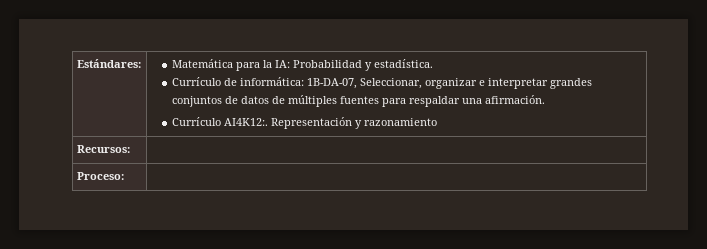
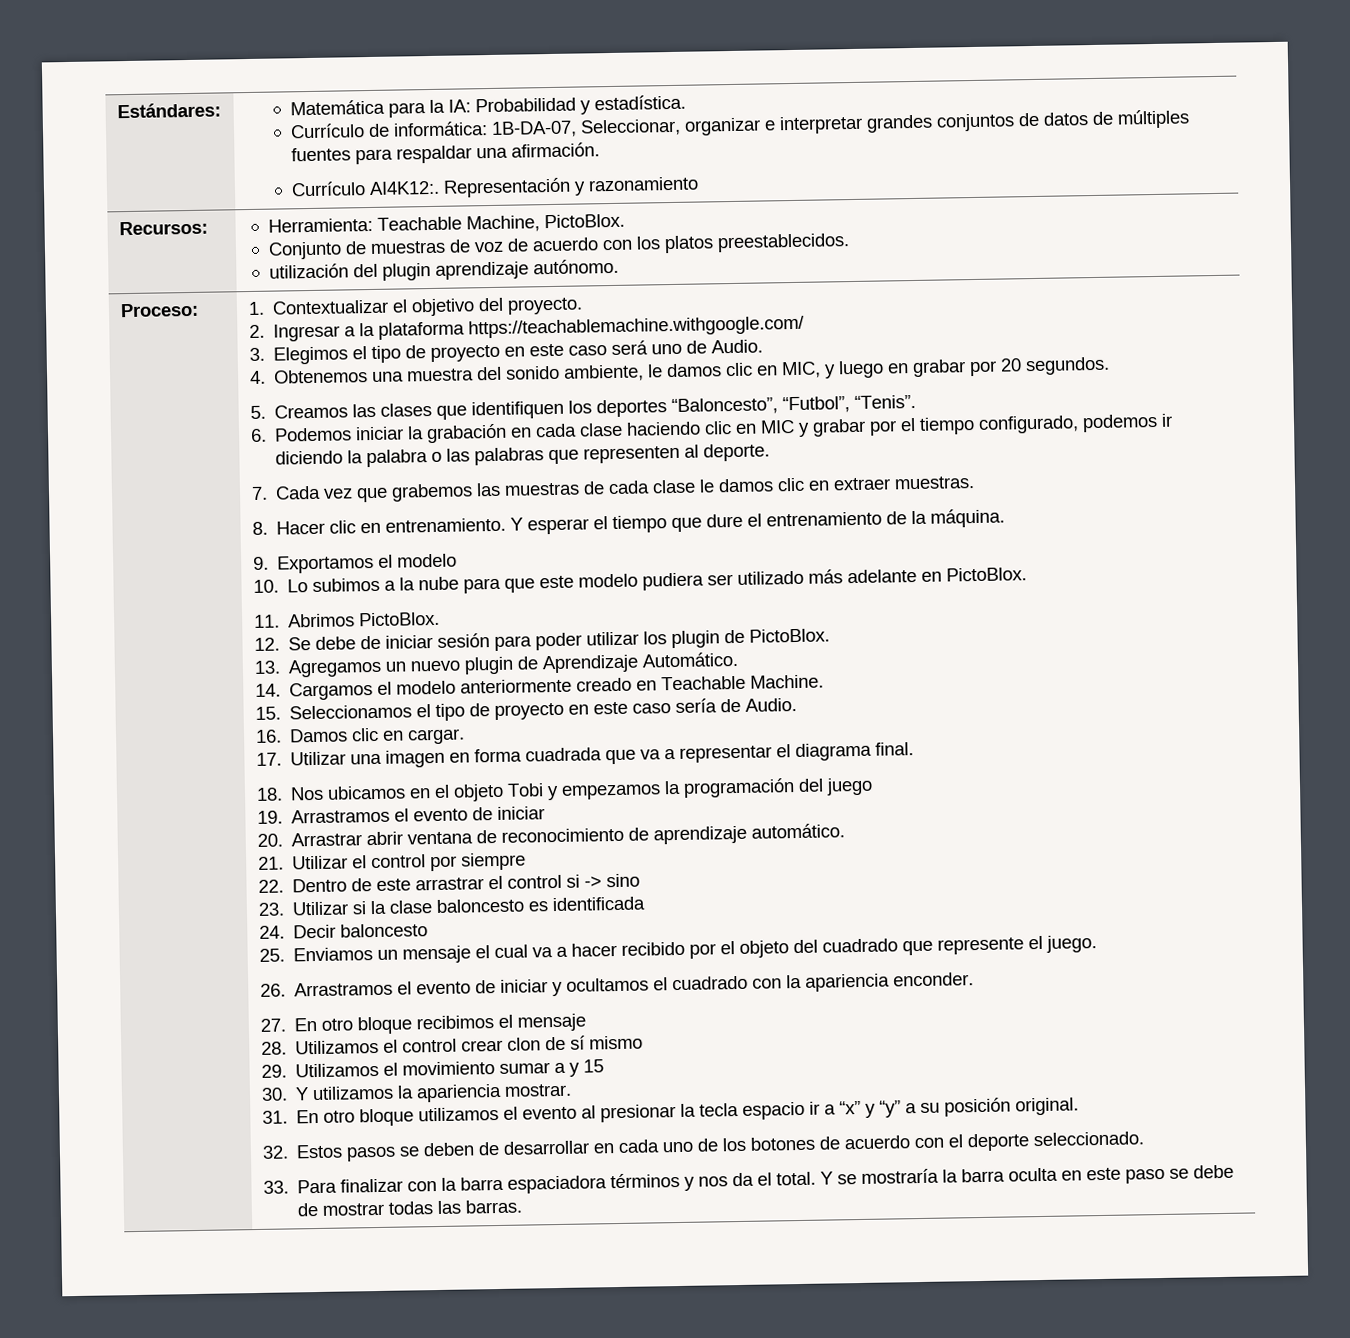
- Recursos: |
- Proceso: |
+ Recursos: | Herramienta: Teachable Machine, PictoBlox.
+ Conjunto de muestras de voz de acuerdo con los platos preestablecidos.
+ utilización del plugin aprendizaje autónomo.
+ Proceso: | 1. Contextualizar el objetivo del proyecto.
+ 2. Ingresar a la plataforma https://teachablemachine.withgoogle.com/
+ 3. Elegimos el tipo de proyecto en este caso será uno de Audio.
+ 4. Obtenemos una muestra del sonido ambiente, le damos clic en MIC, y luego en grabar por 20 segundos.
+ 5. Creamos las clases que identifiquen los deportes “Baloncesto”, “Futbol”, “Tenis”.
+ 6. Podemos iniciar la grabación en cada clase haciendo clic en MIC y grabar por el tiempo configurado, podemos ir diciendo la palabra o las palabras que representen al deporte.
+ 7. Cada vez que grabemos las muestras de cada clase le damos clic en extraer muestras.
+ 8. Hacer clic en entrenamiento. Y esperar el tiempo que dure el entrenamiento de la máquina.
+ 9. Exportamos el modelo
+ 10. Lo subimos a la nube para que este modelo pudiera ser utilizado más adelante en PictoBlox.
+ 11. Abrimos PictoBlox.
+ 12. Se debe de iniciar sesión para poder utilizar los plugin de PictoBlox.
+ 13. Agregamos un nuevo plugin de Aprendizaje Automático.
+ 14. Cargamos el modelo anteriormente creado en Teachable Machine.
+ 15. Seleccionamos el tipo de proyecto en este caso sería de Audio.
+ 16. Damos clic en cargar.
+ 17. Utilizar una imagen en forma cuadrada que va a representar el diagrama final.
+ 18. Nos ubicamos en el objeto Tobi y empezamos la programación del juego
+ 19. Arrastramos el evento de iniciar
+ 20. Arrastrar abrir ventana de reconocimiento de aprendizaje automático.
+ 21. Utilizar el control por siempre
+ 22. Dentro de este arrastrar el control si -> sino
+ 23. Utilizar si la clase baloncesto es identificada
+ 24. Decir baloncesto
+ 25. Enviamos un mensaje el cual va a hacer recibido por el objeto del cuadrado que represente el juego.
+ 26. Arrastramos el evento de iniciar y ocultamos el cuadrado con la apariencia enconder.
+ 27. En otro bloque recibimos el mensaje
+ 28. Utilizamos el control crear clon de sí mismo
+ 29. Utilizamos el movimiento sumar a y 15
+ 30. Y utilizamos la apariencia mostrar.
+ 31. En otro bloque utilizamos el evento al presionar la tecla espacio ir a “x” y “y” a su posición original.
+ 32. Estos pasos se deben de desarrollar en cada uno de los botones de acuerdo con el deporte seleccionado.
+ 33. Para finalizar con la barra espaciadora términos y nos da el total. Y se mostraría la barra oculta en este paso se debe de mostrar todas las barras.

